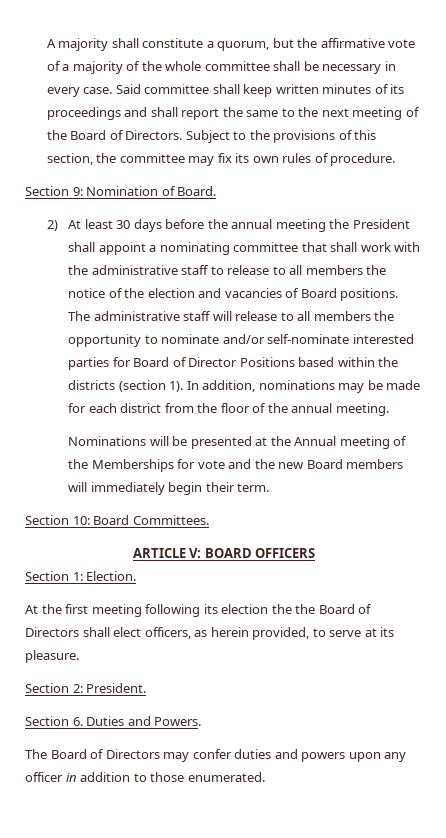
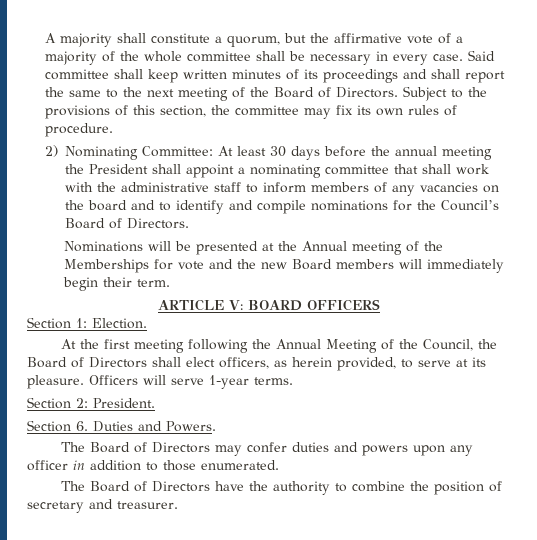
- Section 9: Nomination of Board.
- 2) At least 30 days before the annual meeting the President shall appoint a nominating committee that shall work with the administrative staff to release to all members the notice of the election and vacancies of Board positions. The administrative staff will release to all members the opportunity to nominate and/or self-nominate interested parties for Board of Director Positions based within the districts (section 1). In addition, nominations may be made for each district from the floor of the annual meeting.
+ 2) Nominating Committee: At least 30 days before the annual meeting the President shall appoint a nominating committee that shall work with the administrative staff to inform members of any vacancies on the board and to identify and compile nominations for the Council’s Board of Directors.
- Section 10: Board Committees.
- At the first meeting following its election the the Board of Directors shall elect officers, as herein provided, to serve at its pleasure.
+ At the first meeting following the Annual Meeting of the Council, the Board of Directors shall elect officers, as herein provided, to serve at its pleasure. Officers will serve 1-year terms.
+ The Board of Directors have the authority to combine the position of secretary and treasurer.

